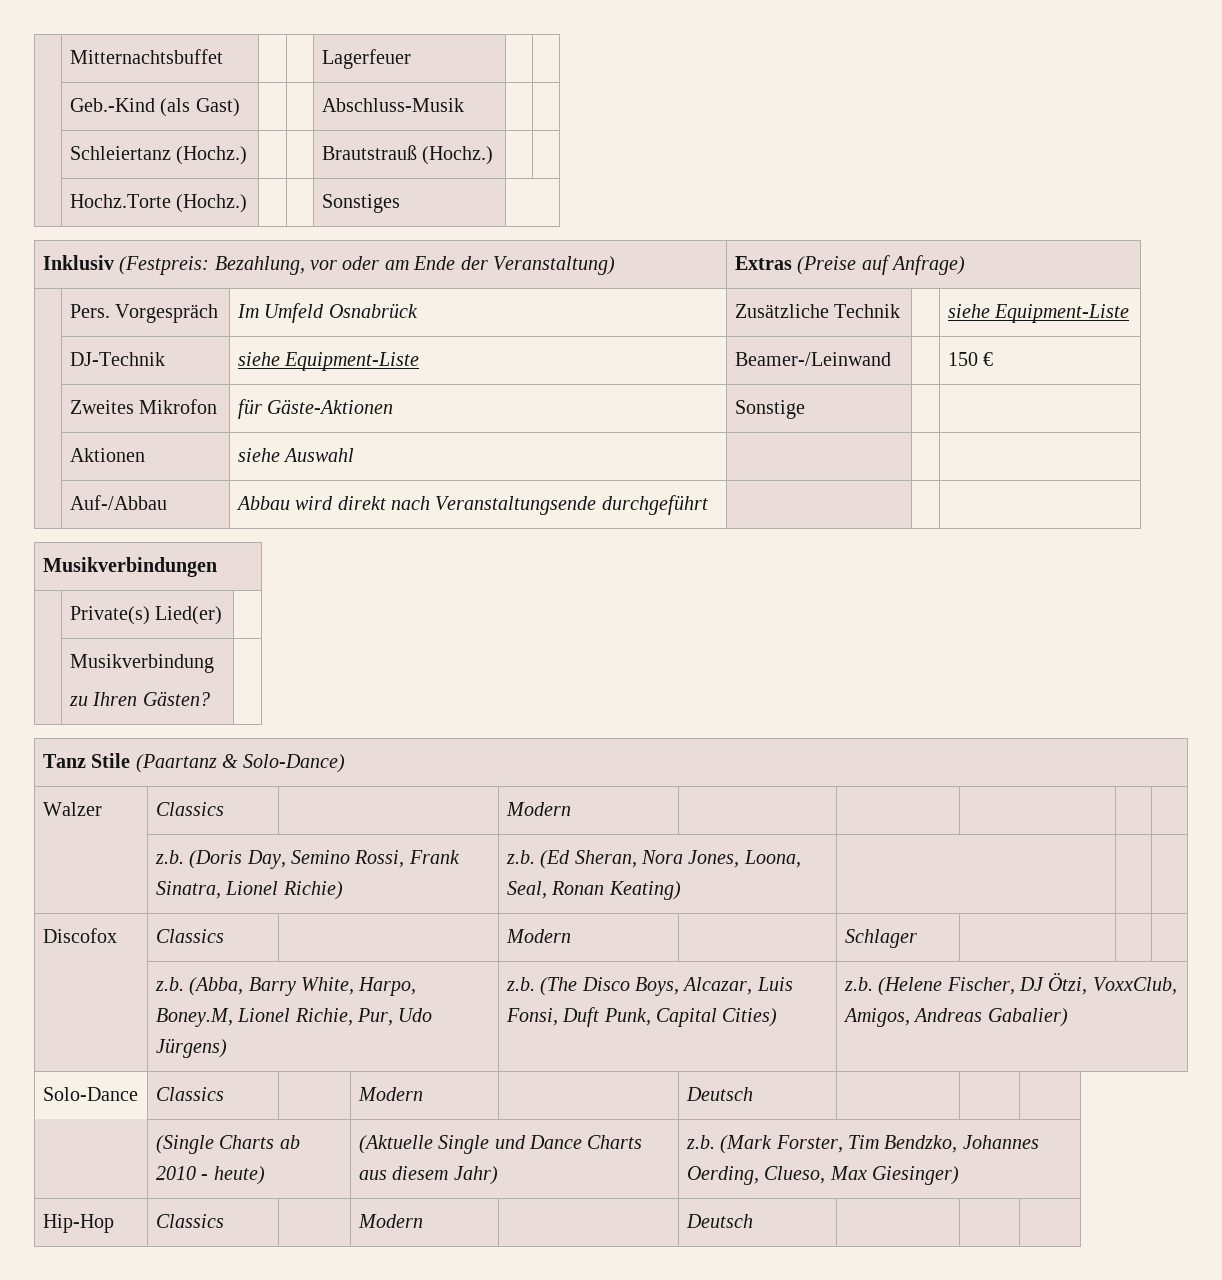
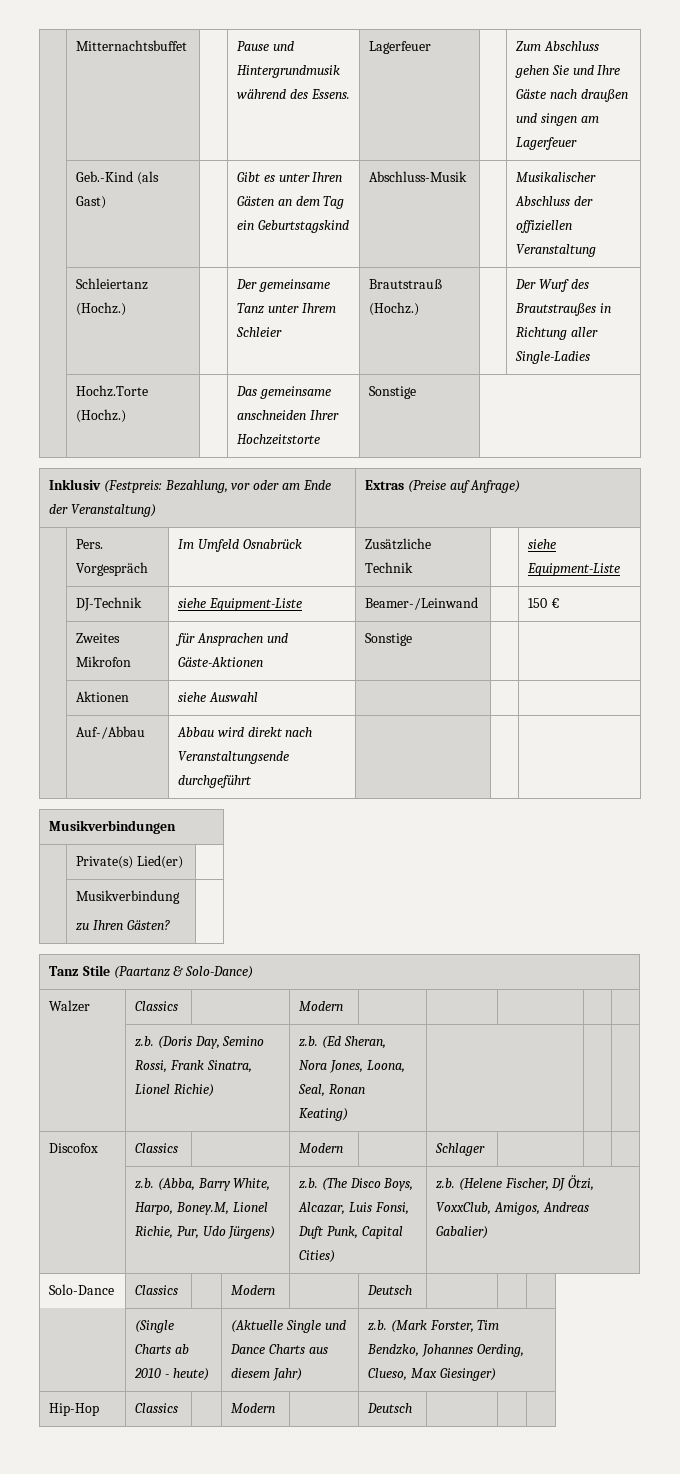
- | Mitternachtsbuffet | | | Lagerfeuer | |
- | Geb.-Kind (als Gast) | | | Abschluss-Musik | |
- | Schleiertanz (Hochz.) | | | Brautstrauß (Hochz.) | |
- | Hochz.Torte (Hochz.) | | | Sonstiges |
+ | Mitternachtsbuffet | | Pause und Hintergrundmusik während des Essens. | Lagerfeuer | | Zum Abschluss gehen Sie und Ihre Gäste nach draußen und singen am Lagerfeuer
+ | Geb.-Kind (als Gast) | | Gibt es unter Ihren Gästen an dem Tag ein Geburtstagskind | Abschluss-Musik | | Musikalischer Abschluss der offiziellen Veranstaltung
+ | Schleiertanz (Hochz.) | | Der gemeinsame Tanz unter Ihrem Schleier | Brautstrauß (Hochz.) | | Der Wurf des Brautstraußes in Richtung aller Single-Ladies
+ | Hochz.Torte (Hochz.) | | Das gemeinsame anschneiden Ihrer Hochzeitstorte | Sonstige |
- | Zweites Mikrofon | für Gäste-Aktionen | Sonstige | |
+ | Zweites Mikrofon | für Ansprachen und Gäste-Aktionen | Sonstige | |

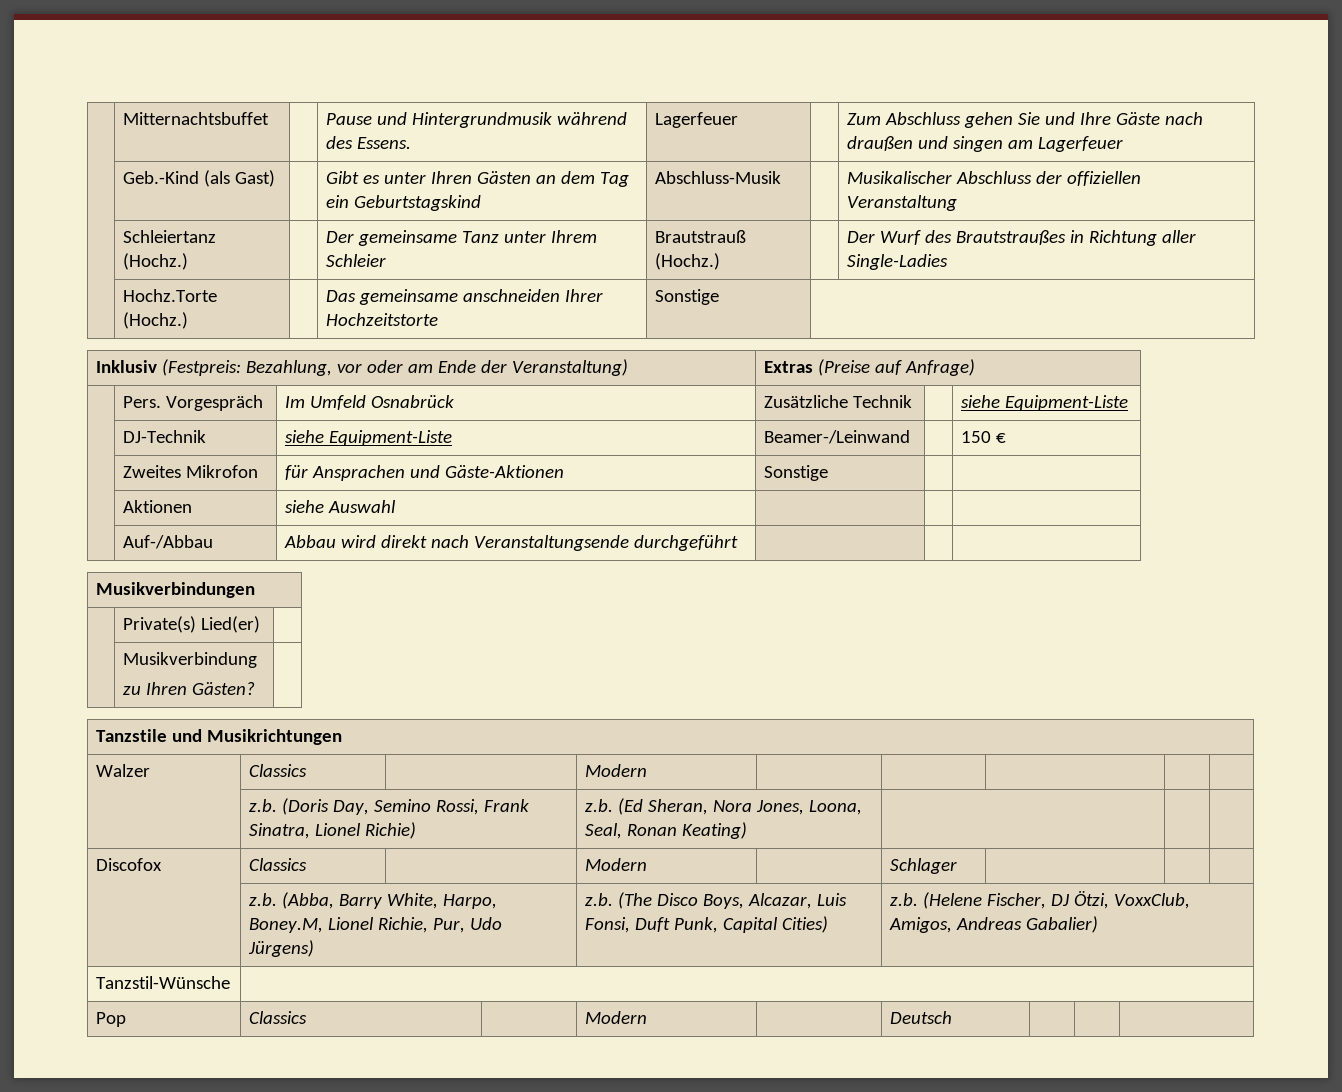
- Tanz Stile (Paartanz & Solo-Dance)
+ Tanzstile und Musikrichtungen
- Solo-Dance | Classics | | Modern | | Deutsch | | |
- | (Single Charts ab 2010 - heute) | (Aktuelle Single und Dance Charts aus diesem Jahr) | z.b. (Mark Forster, Tim Bendzko, Johannes Oerding, Clueso, Max Giesinger)
- Hip-Hop | Classics | | Modern | | Deutsch | | |
+ Tanzstil-Wünsche |
+ Pop | Classics | | Modern | | Deutsch | | |

